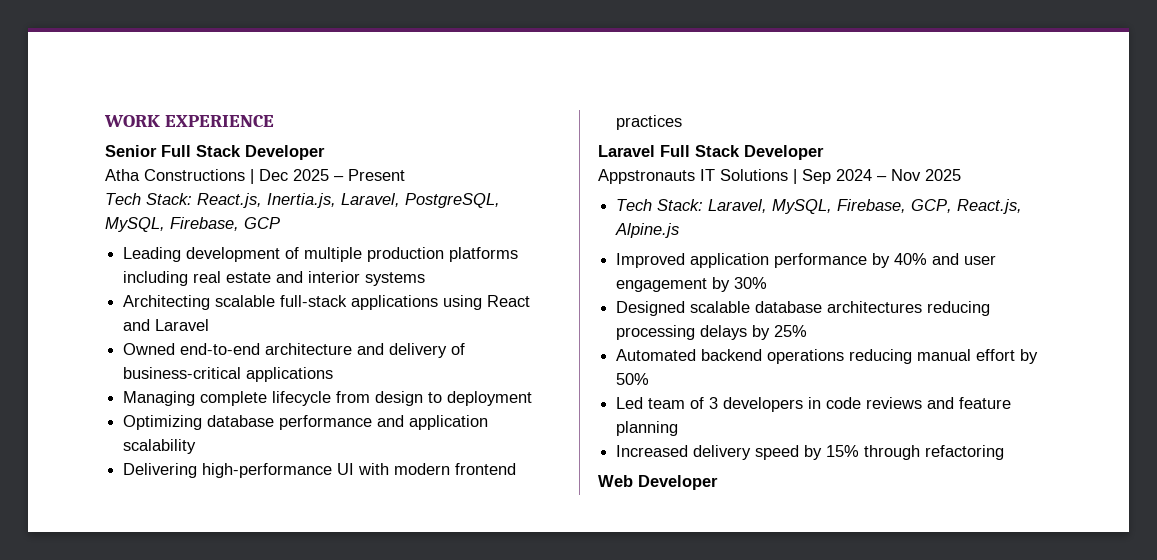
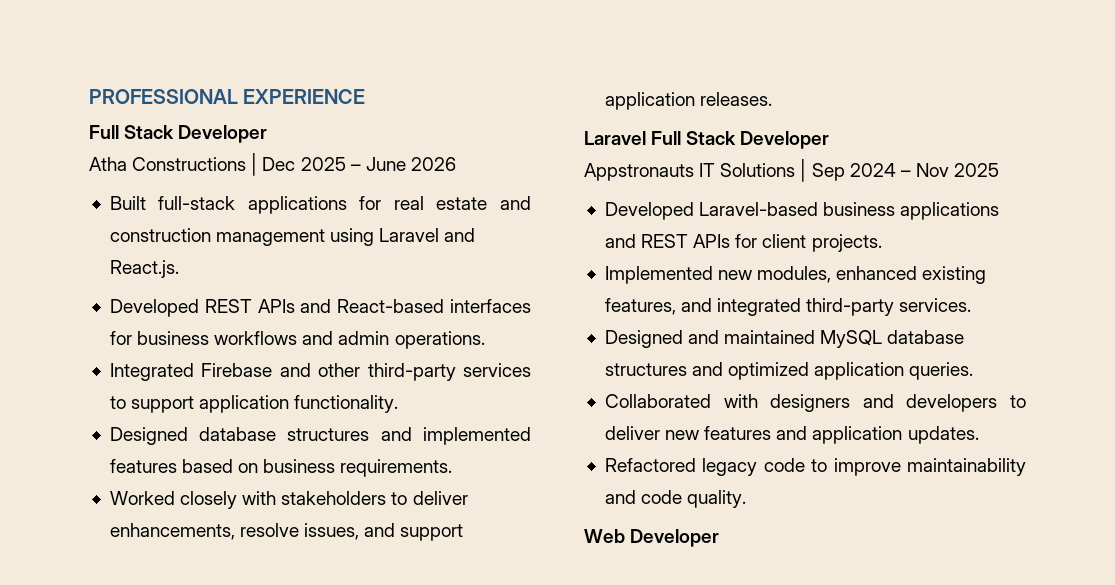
- WORK EXPERIENCE
- Senior Full Stack Developer
+ PROFESSIONAL EXPERIENCE
+ Full Stack Developer
- Atha Constructions | Dec 2025 – Present
- Tech Stack: React.js, Inertia.js, Laravel, PostgreSQL, MySQL, Firebase, GCP
- Leading development of multiple production platforms including real estate and interior systems
- Architecting scalable full-stack applications using React and Laravel
- Owned end-to-end architecture and delivery of business-critical applications
- Managing complete lifecycle from design to deployment
- Optimizing database performance and application scalability
- Delivering high-performance UI with modern frontend practices
+ Atha Constructions | Dec 2025 – June 2026
+ Built full-stack applications for real estate and construction management using Laravel and React.js.
+ Developed REST APIs and React-based interfaces for business workflows and admin operations.
+ Integrated Firebase and other third-party services to support application functionality.
+ Designed database structures and implemented features based on business requirements.
+ Worked closely with stakeholders to deliver enhancements, resolve issues, and support application releases.
- Tech Stack: Laravel, MySQL, Firebase, GCP, React.js, Alpine.js
- Improved application performance by 40% and user engagement by 30%
- Designed scalable database architectures reducing processing delays by 25%
- Automated backend operations reducing manual effort by 50%
- Led team of 3 developers in code reviews and feature planning
- Increased delivery speed by 15% through refactoring
+ Developed Laravel-based business applications and REST APIs for client projects.
+ Implemented new modules, enhanced existing features, and integrated third-party services.
+ Designed and maintained MySQL database structures and optimized application queries.
+ Collaborated with designers and developers to deliver new features and application updates.
+ Refactored legacy code to improve maintainability and code quality.

